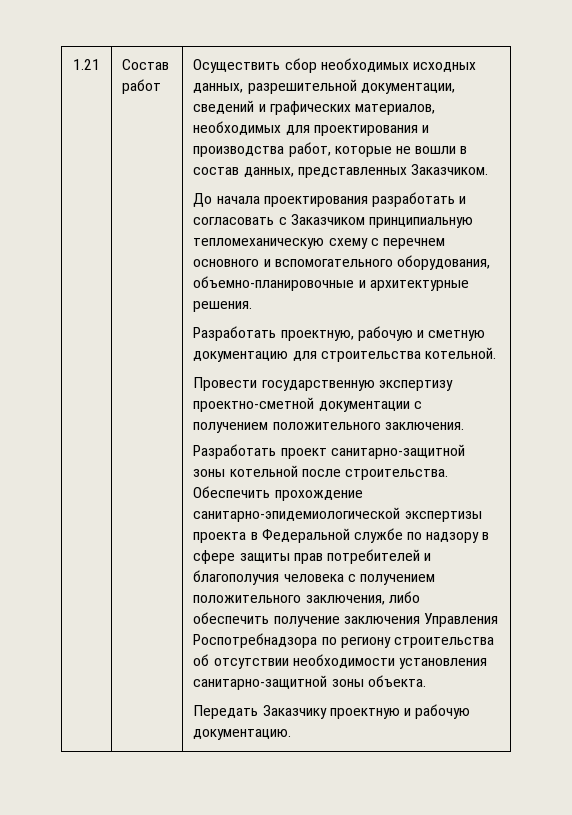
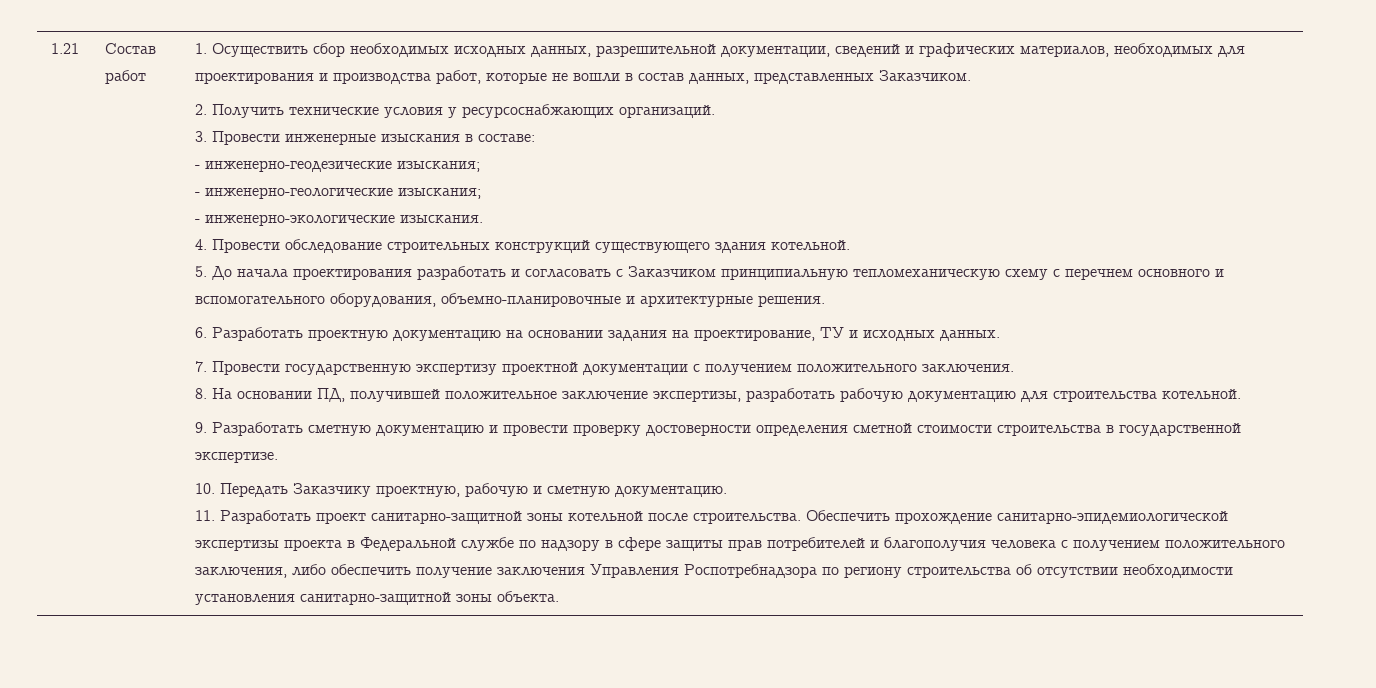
- Осуществить сбор необходимых исходных данных, разрешительной документации, сведений и графических материалов, необходимых для проектирования и производства работ, которые не вошли в состав данных, представленных Заказчиком.
+ 1. Осуществить сбор необходимых исходных данных, разрешительной документации, сведений и графических материалов, необходимых для проектирования и производства работ, которые не вошли в состав данных, представленных Заказчиком.
- До начала проектирования разработать и согласовать с Заказчиком принципиальную тепломеханическую схему с перечнем основного и вспомогательного оборудования, объемно-планировочные и архитектурные решения.
+ 2. Получить технические условия у ресурсоснабжающих организаций.
+ 3. Провести инженерные изыскания в составе:
+ - инженерно-геодезические изыскания;
+ - инженерно-геологические изыскания;
+ - инженерно-экологические изыскания.
+ 4. Провести обследование строительных конструкций существующего здания котельной.
+ 5. До начала проектирования разработать и согласовать с Заказчиком принципиальную тепломеханическую схему с перечнем основного и вспомогательного оборудования, объемно-планировочные и архитектурные решения.
- Разработать проектную, рабочую и сметную документацию для строительства котельной.
- Провести государственную экспертизу проектно-сметной документации с получением положительного заключения.
+ 6. Разработать проектную документацию на основании задания на проектирование, ТУ и исходных данных.
+ 7. Провести государственную экспертизу проектной документации с получением положительного заключения.
- Разработать проект санитарно-защитной зоны котельной после строительства.
+ 8. На основании ПД, получившей положительное заключение экспертизы, разработать рабочую документацию для строительства котельной.
+ 9. Разработать сметную документацию и провести проверку достоверности определения сметной стоимости строительства в государственной экспертизе.
+ 10. Передать Заказчику проектную, рабочую и сметную документацию.
+ 11. Разработать проект санитарно-защитной зоны котельной после строительства.
- Передать Заказчику проектную и рабочую документацию.

